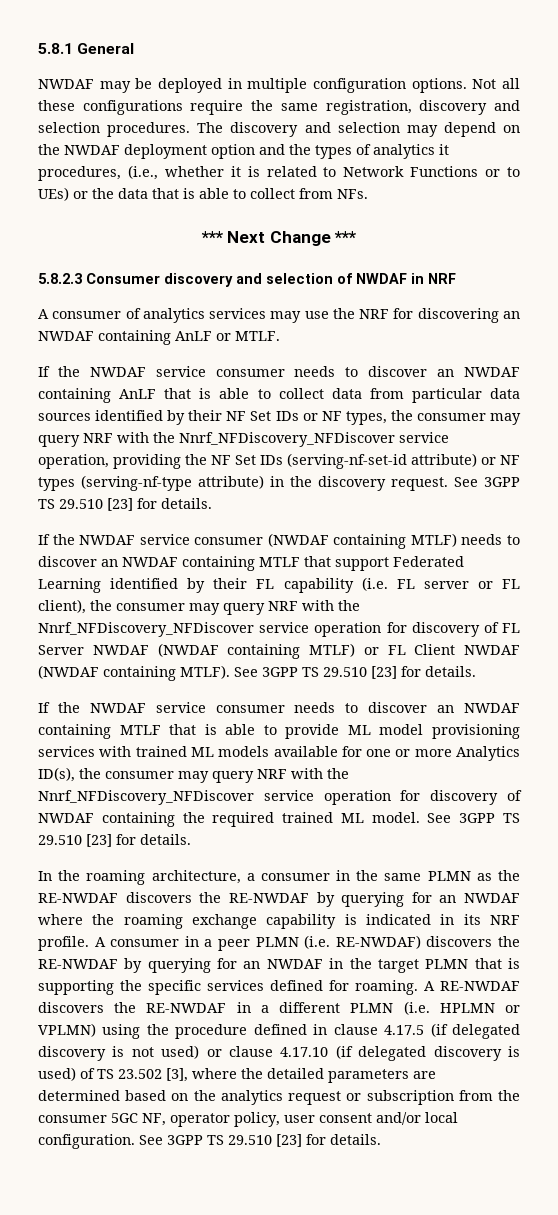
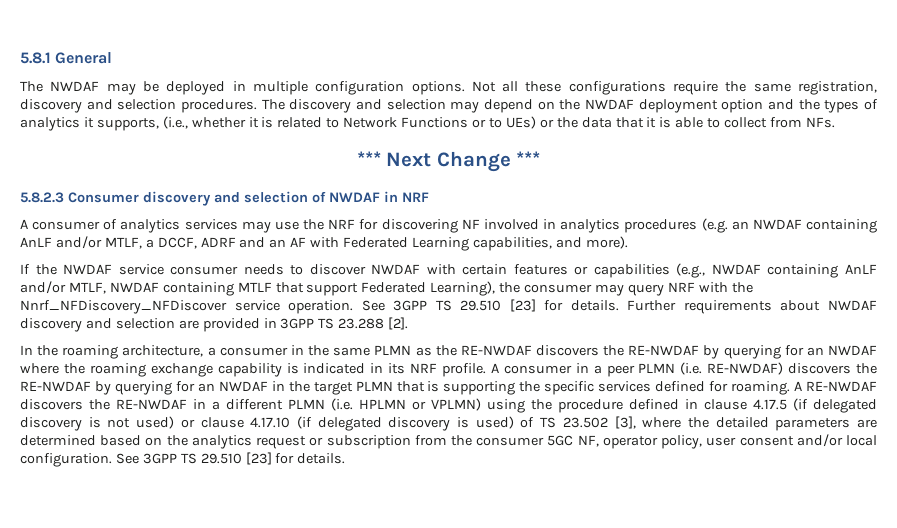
- NWDAF may be deployed in multiple configuration options.
+ The NWDAF may be deployed in multiple configuration options.
- The discovery and selection may depend on the NWDAF deployment option and the types of analytics it procedures, (i.e., whether it is related to Network Functions or to UEs) or the data that is able to collect from NFs.
+ The discovery and selection may depend on the NWDAF deployment option and the types of analytics it supports, (i.e., whether it is related to Network Functions or to UEs) or the data that it is able to collect from NFs.
- A consumer of analytics services may use the NRF for discovering an NWDAF containing AnLF or MTLF.
- If the NWDAF service consumer needs to discover an NWDAF containing AnLF that is able to collect data from particular data sources identified by their NF Set IDs or NF types, the consumer may query NRF with the Nnrf_NFDiscovery_NFDiscover service operation, providing the NF Set IDs (serving-nf-set-id attribute) or NF types (serving-nf-type attribute) in the discovery request. See 3GPP TS 29.510 [23] for details.
- If the NWDAF service consumer (NWDAF containing MTLF) needs to discover an NWDAF containing MTLF that support Federated Learning identified by their FL capability (i.e. FL server or FL client), the consumer may query NRF with the Nnrf_NFDiscovery_NFDiscover service operation for discovery of FL Server NWDAF (NWDAF containing MTLF) or FL Client NWDAF (NWDAF containing MTLF). See 3GPP TS 29.510 [23] for details.
- If the NWDAF service consumer needs to discover an NWDAF containing MTLF that is able to provide ML model provisioning services with trained ML models available for one or more Analytics ID(s), the consumer may query NRF with the Nnrf_NFDiscovery_NFDiscover service operation for discovery of NWDAF containing the required trained ML model. See 3GPP TS 29.510 [23] for details.
+ A consumer of analytics services may use the NRF for discovering NF involved in analytics procedures (e.g. an NWDAF containing AnLF and/or MTLF, a DCCF, ADRF and an AF with Federated Learning capabilities, and more).
+ If the NWDAF service consumer needs to discover NWDAF with certain features or capabilities (e.g., NWDAF containing AnLF and/or MTLF, NWDAF containing MTLF that support Federated Learning), the consumer may query NRF with the Nnrf_NFDiscovery_NFDiscover service operation. See 3GPP TS 29.510 [23] for details. Further requirements about NWDAF discovery and selection are provided in 3GPP TS 23.288 [2].

